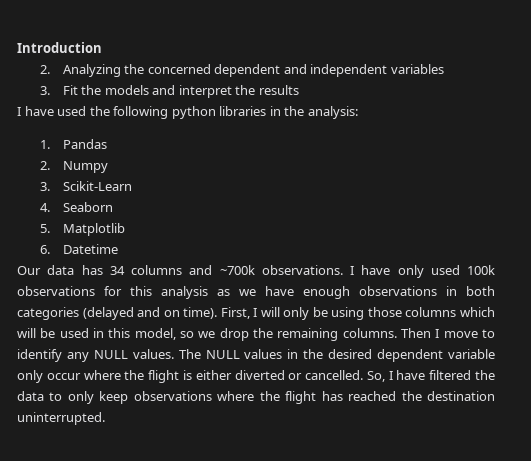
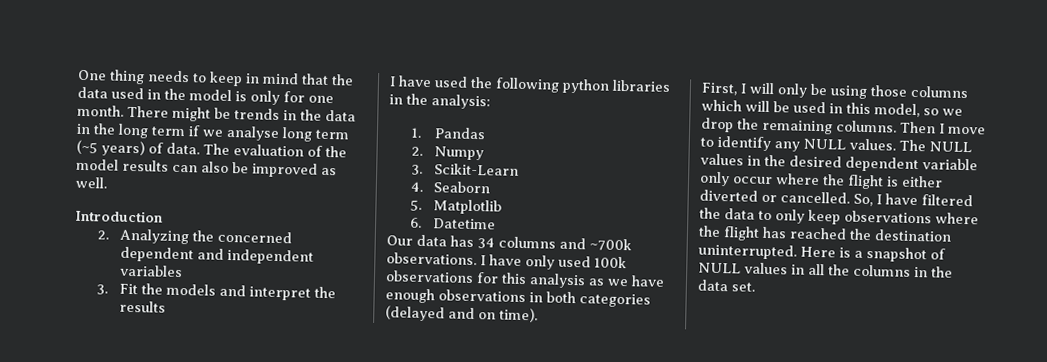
+ One thing needs to keep in mind that the data used in the model is only for one month. There might be trends in the data in the long term if we analyse long term (~5 years) of data. The evaluation of the model results can also be improved as well.
- I have only used 100k observations for this analysis as we have enough observations in both categories (delayed and on time). First, I will only be using those columns which will be used in this model, so we drop the remaining columns.
+ I have only used 100k observations for this analysis as we have enough observations in both categories (delayed and on time).
+ First, I will only be using those columns which will be used in this model, so we drop the remaining columns.
+ Here is a snapshot of NULL values in all the columns in the data set.

